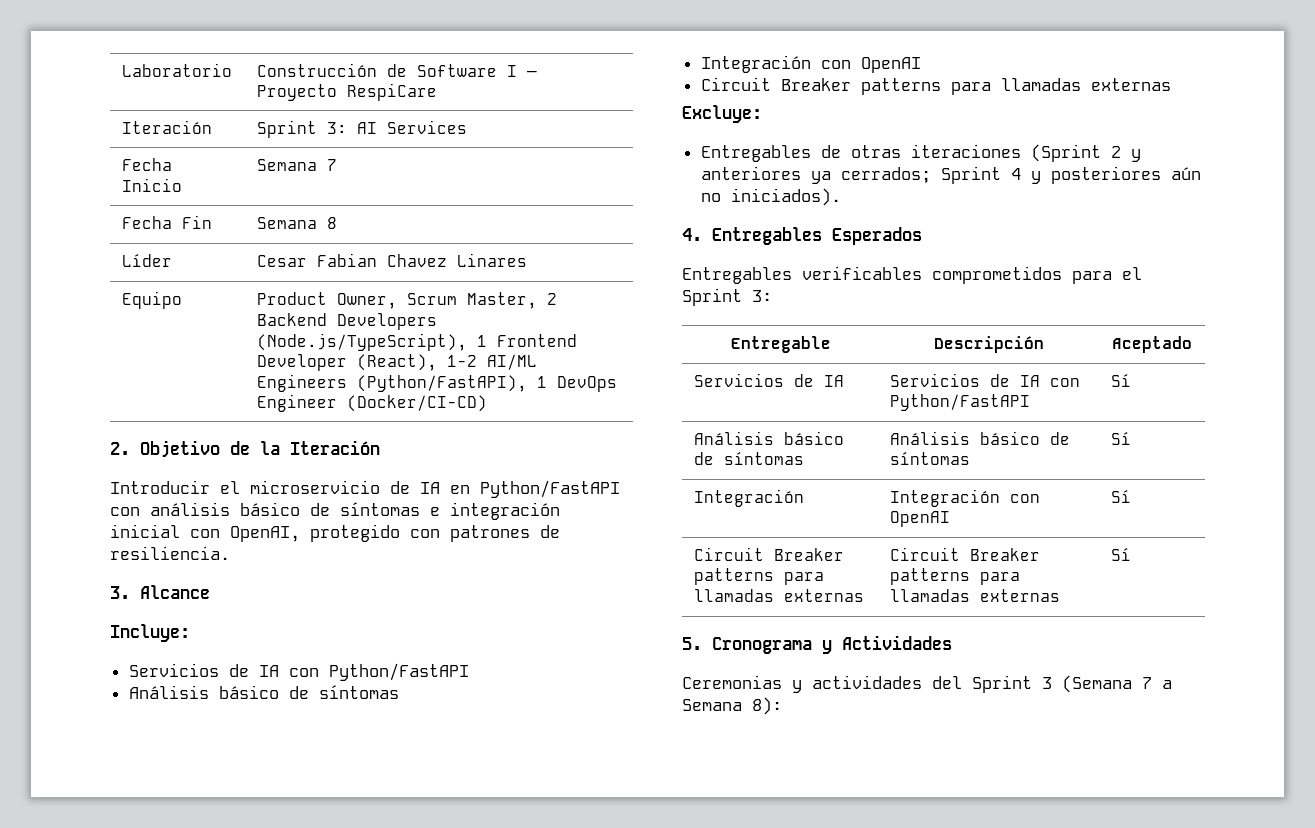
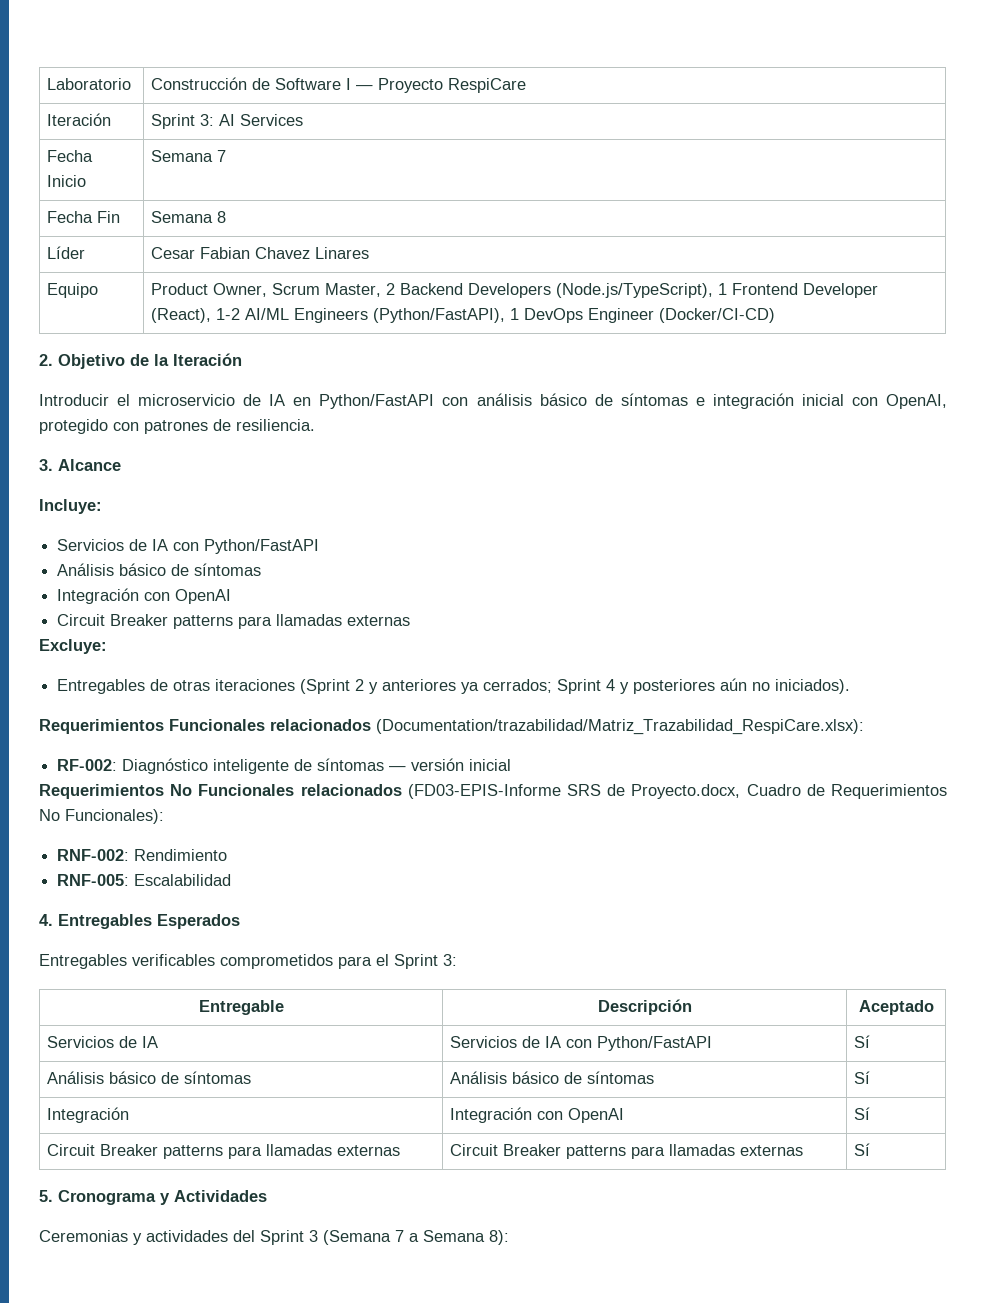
+ Requerimientos Funcionales relacionados (Documentation/trazabilidad/Matriz_Trazabilidad_RespiCare.xlsx):
+ RF-002: Diagnóstico inteligente de síntomas — versión inicial
+ Requerimientos No Funcionales relacionados (FD03-EPIS-Informe SRS de Proyecto.docx, Cuadro de Requerimientos No Funcionales):
+ RNF-002: Rendimiento
+ RNF-005: Escalabilidad

